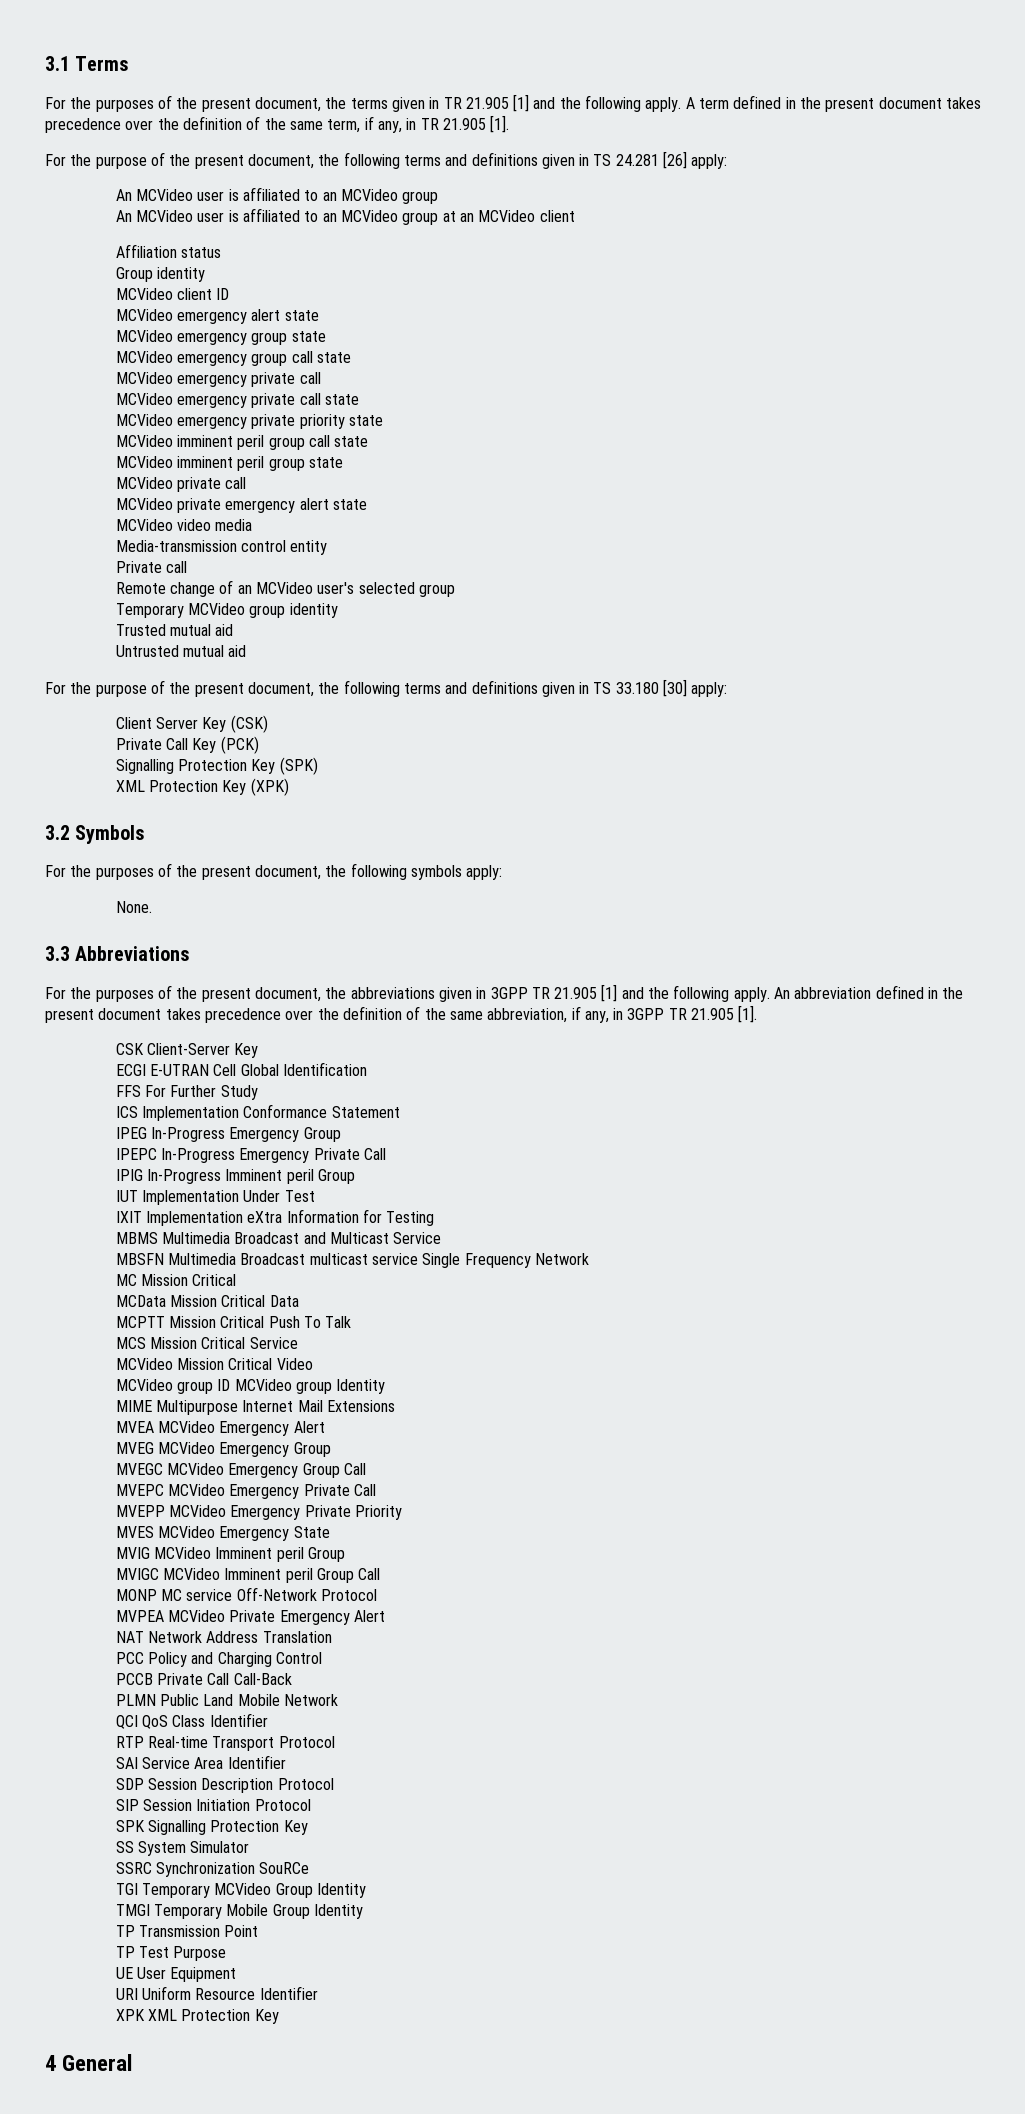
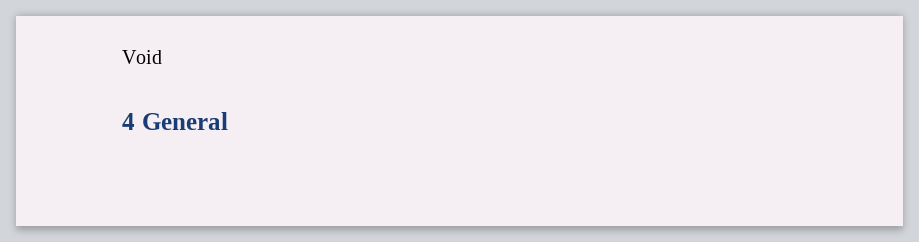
- 3.1 Terms
- For the purposes of the present document, the terms given in TR 21.905 [1] and the following apply. A term defined in the present document takes precedence over the definition of the same term, if any, in TR 21.905 [1].
- For the purpose of the present document, the following terms and definitions given in TS 24.281 [26] apply:
- An MCVideo user is affiliated to an MCVideo group
- An MCVideo user is affiliated to an MCVideo group at an MCVideo client
- Affiliation status
- Group identity
- MCVideo client ID
- MCVideo emergency alert state
- MCVideo emergency group state
- MCVideo emergency group call state
- MCVideo emergency private call
- MCVideo emergency private call state
- MCVideo emergency private priority state
- MCVideo imminent peril group call state
- MCVideo imminent peril group state
- MCVideo private call
- MCVideo private emergency alert state
- MCVideo video media
- Media-transmission control entity
- Private call
- Remote change of an MCVideo user's selected group
- Temporary MCVideo group identity
- Trusted mutual aid
- Untrusted mutual aid
- For the purpose of the present document, the following terms and definitions given in TS 33.180 [30] apply:
- Client Server Key (CSK)
- Private Call Key (PCK)
- Signalling Protection Key (SPK)
- XML Protection Key (XPK)
- 3.2 Symbols
- For the purposes of the present document, the following symbols apply:
- None.
- 3.3 Abbreviations
- For the purposes of the present document, the abbreviations given in 3GPP TR 21.905 [1] and the following apply. An abbreviation defined in the present document takes precedence over the definition of the same abbreviation, if any, in 3GPP TR 21.905 [1].
- CSK Client-Server Key
- ECGI E-UTRAN Cell Global Identification
- FFS For Further Study
- ICS Implementation Conformance Statement
- IPEG In-Progress Emergency Group
- IPEPC In-Progress Emergency Private Call
- IPIG In-Progress Imminent peril Group
- IUT Implementation Under Test
- IXIT Implementation eXtra Information for Testing
- MBMS Multimedia Broadcast and Multicast Service
- MBSFN Multimedia Broadcast multicast service Single Frequency Network
- MC Mission Critical
- MCData Mission Critical Data
- MCPTT Mission Critical Push To Talk
- MCS Mission Critical Service
- MCVideo Mission Critical Video
- MCVideo group ID MCVideo group Identity
- MIME Multipurpose Internet Mail Extensions
- MVEA MCVideo Emergency Alert
- MVEG MCVideo Emergency Group
- MVEGC MCVideo Emergency Group Call
- MVEPC MCVideo Emergency Private Call
- MVEPP MCVideo Emergency Private Priority
- MVES MCVideo Emergency State
- MVIG MCVideo Imminent peril Group
- MVIGC MCVideo Imminent peril Group Call
- MONP MC service Off-Network Protocol
- MVPEA MCVideo Private Emergency Alert
- NAT Network Address Translation
- PCC Policy and Charging Control
- PCCB Private Call Call-Back
- PLMN Public Land Mobile Network
- QCI QoS Class Identifier
- RTP Real-time Transport Protocol
- SAI Service Area Identifier
- SDP Session Description Protocol
- SIP Session Initiation Protocol
- SPK Signalling Protection Key
- SS System Simulator
- SSRC Synchronization SouRCe
- TGI Temporary MCVideo Group Identity
- TMGI Temporary Mobile Group Identity
- TP Transmission Point
- TP Test Purpose
- UE User Equipment
- URI Uniform Resource Identifier
- XPK XML Protection Key
+ Void

